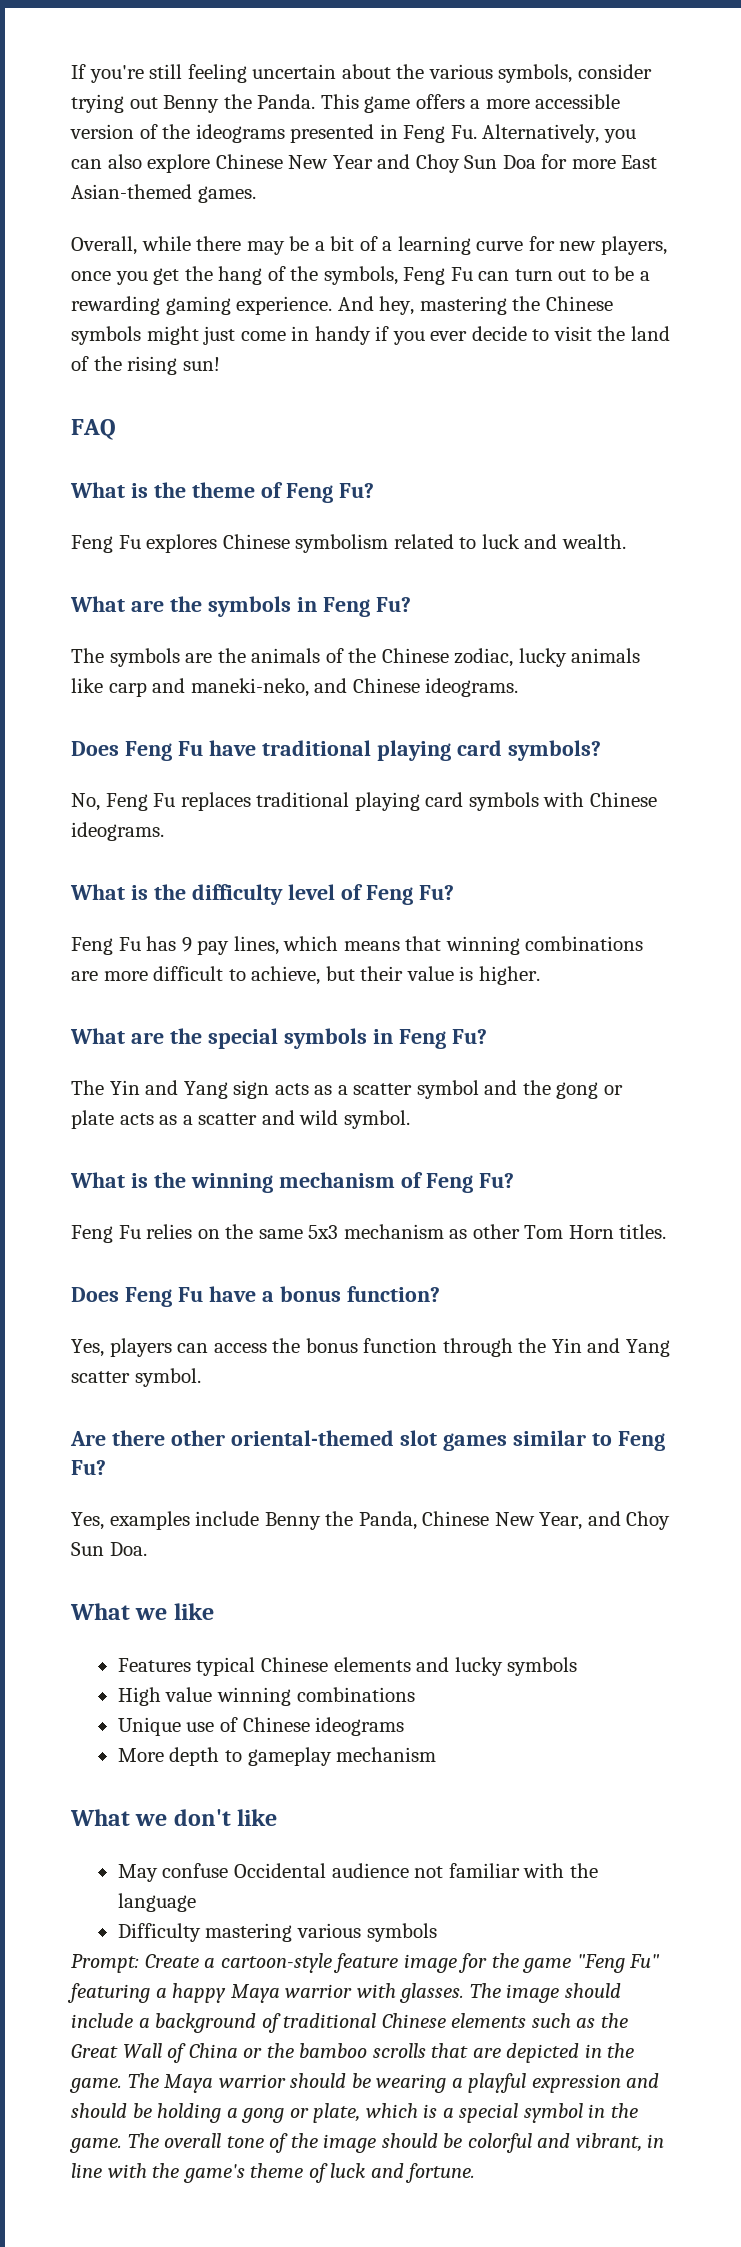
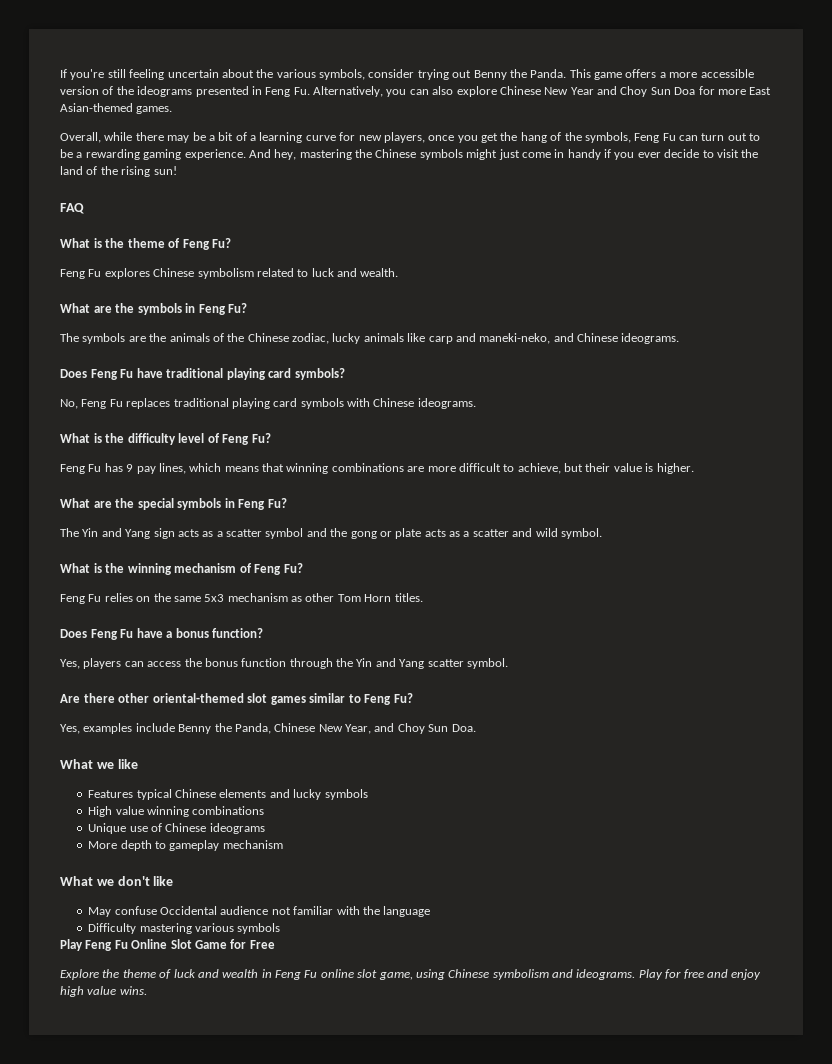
- Prompt: Create a cartoon-style feature image for the game "Feng Fu" featuring a happy Maya warrior with glasses. The image should include a background of traditional Chinese elements such as the Great Wall of China or the bamboo scrolls that are depicted in the game. The Maya warrior should be wearing a playful expression and should be holding a gong or plate, which is a special symbol in the game. The overall tone of the image should be colorful and vibrant, in line with the game's theme of luck and fortune.
+ Play Feng Fu Online Slot Game for Free
+ Explore the theme of luck and wealth in Feng Fu online slot game, using Chinese symbolism and ideograms. Play for free and enjoy high value wins.

